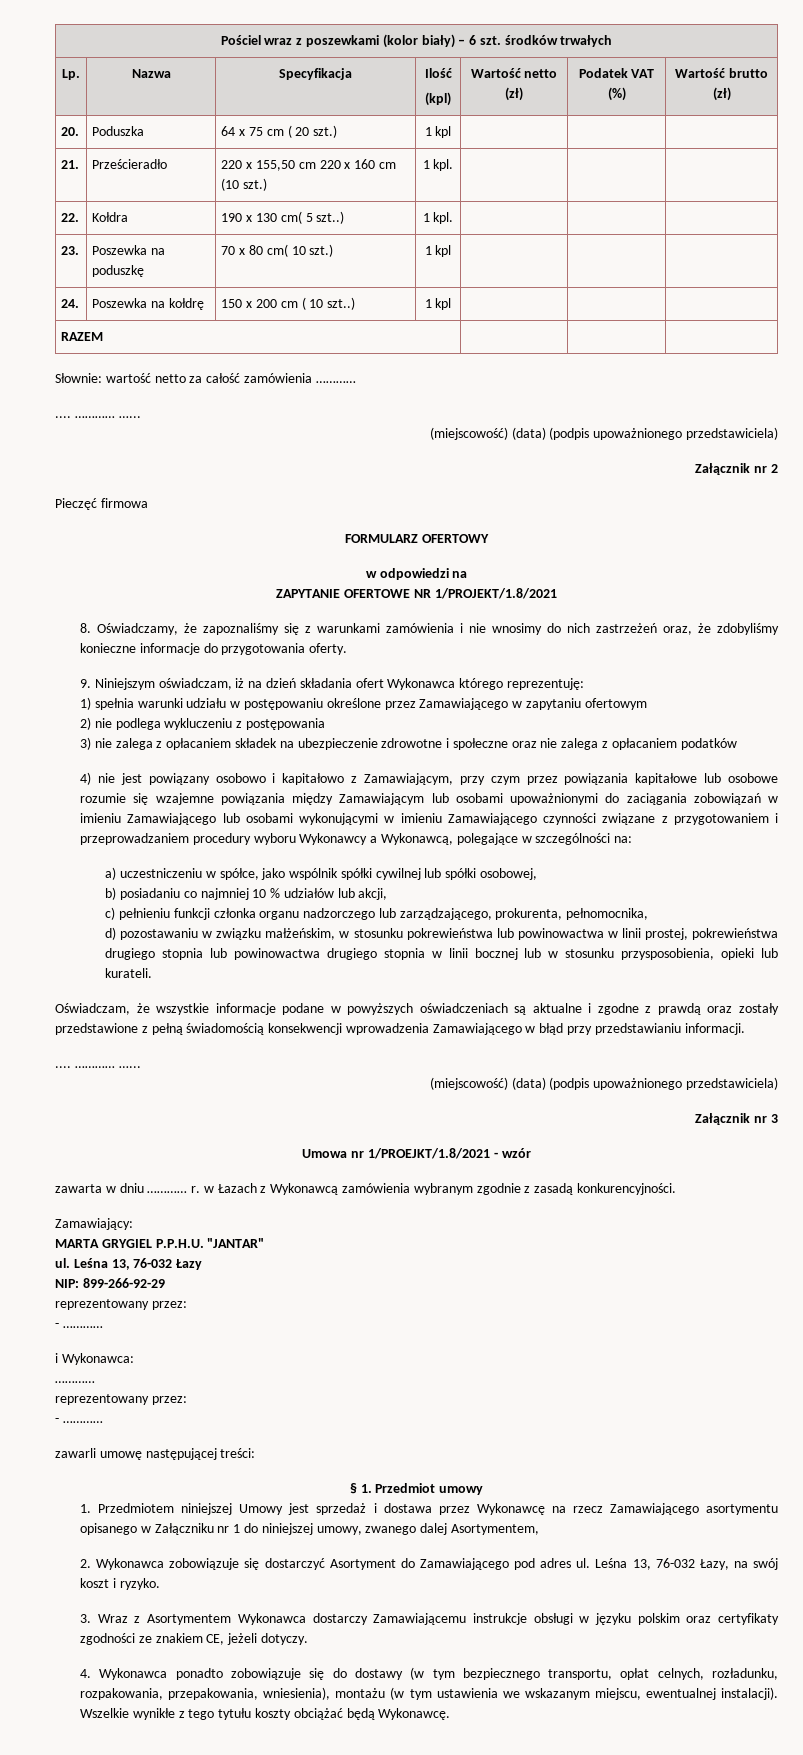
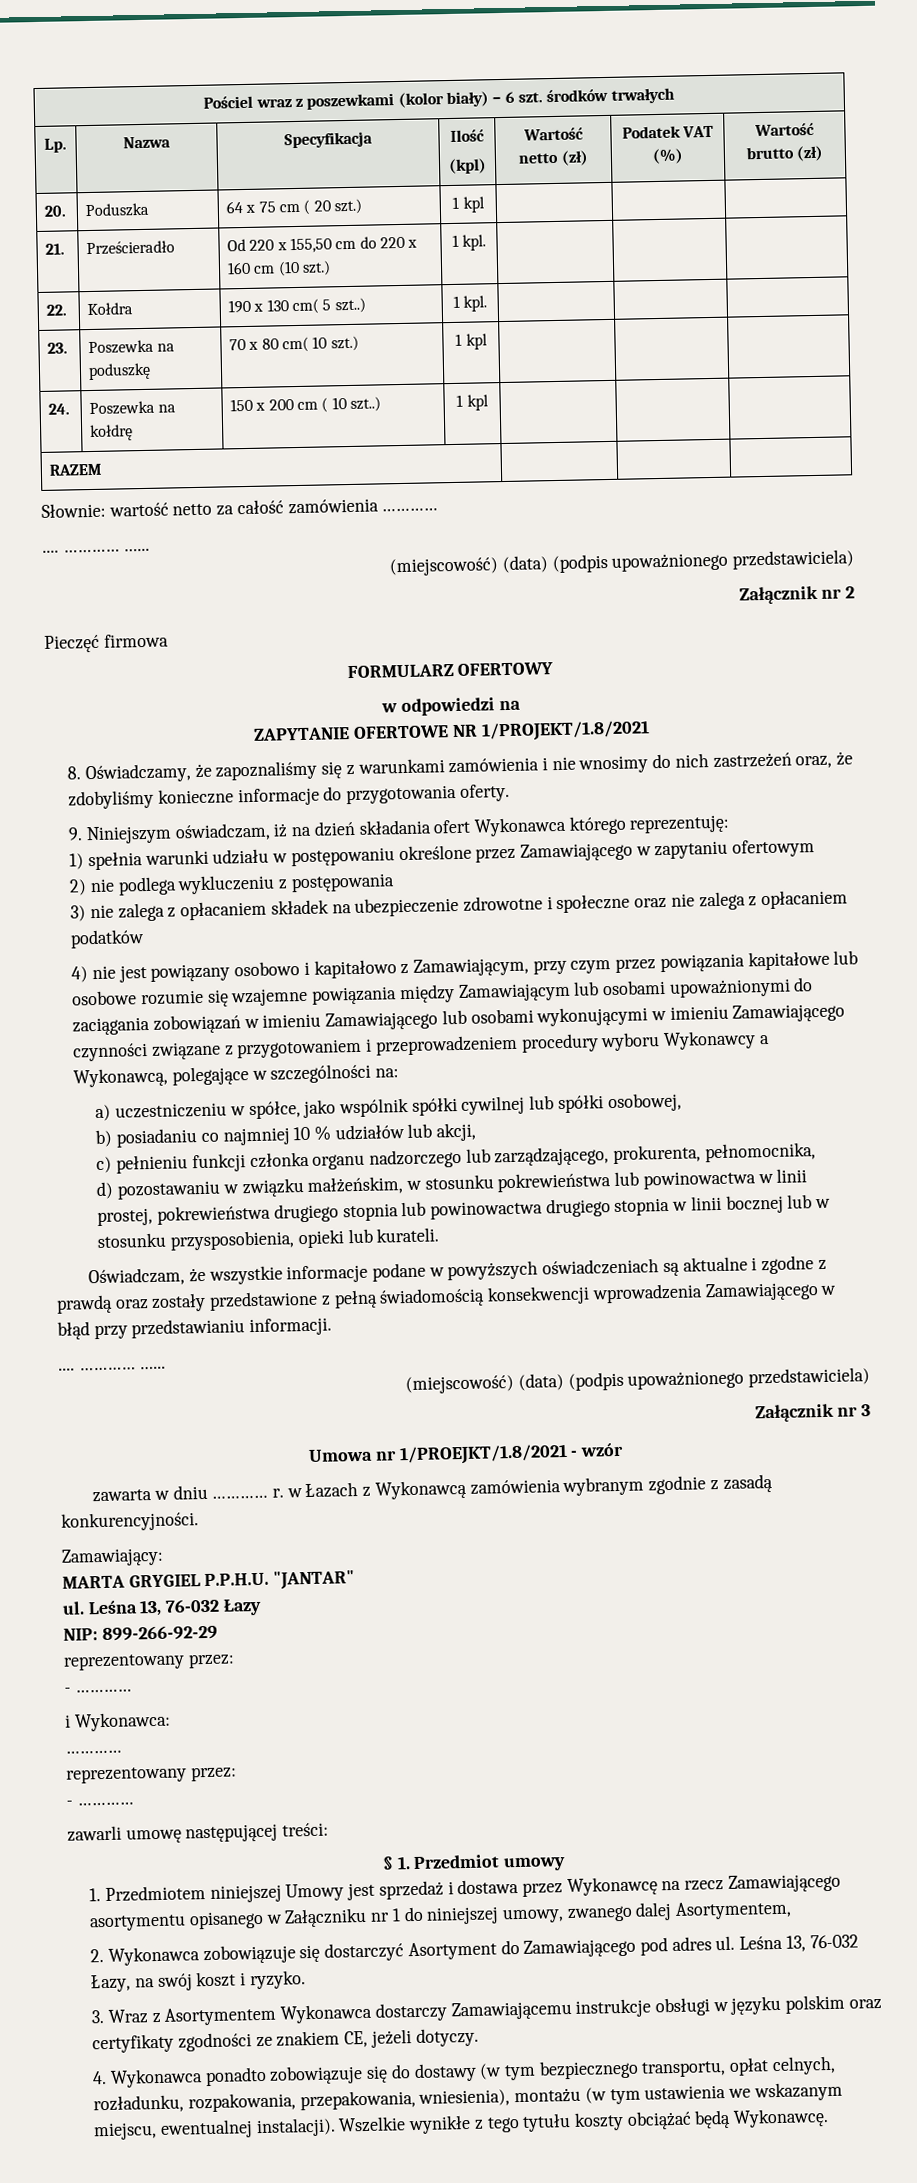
- 21. | Prześcieradło | 220 x 155,50 cm 220 x 160 cm (10 szt.) | 1 kpl. | | |
+ 21. | Prześcieradło | Od 220 x 155,50 cm do 220 x 160 cm (10 szt.) | 1 kpl. | | |
- 4) nie jest powiązany osobowo i kapitałowo z Zamawiającym, przy czym przez powiązania kapitałowe lub osobowe rozumie się wzajemne powiązania między Zamawiającym lub osobami upoważnionymi do zaciągania zobowiązań w imieniu Zamawiającego lub osobami wykonującymi w imieniu Zamawiającego czynności związane z przygotowaniem i przeprowadzaniem procedury wyboru Wykonawcy a Wykonawcą, polegające w szczególności na:
+ 4) nie jest powiązany osobowo i kapitałowo z Zamawiającym, przy czym przez powiązania kapitałowe lub osobowe rozumie się wzajemne powiązania między Zamawiającym lub osobami upoważnionymi do zaciągania zobowiązań w imieniu Zamawiającego lub osobami wykonującymi w imieniu Zamawiającego czynności związane z przygotowaniem i przeprowadzeniem procedury wyboru Wykonawcy a Wykonawcą, polegające w szczególności na:

